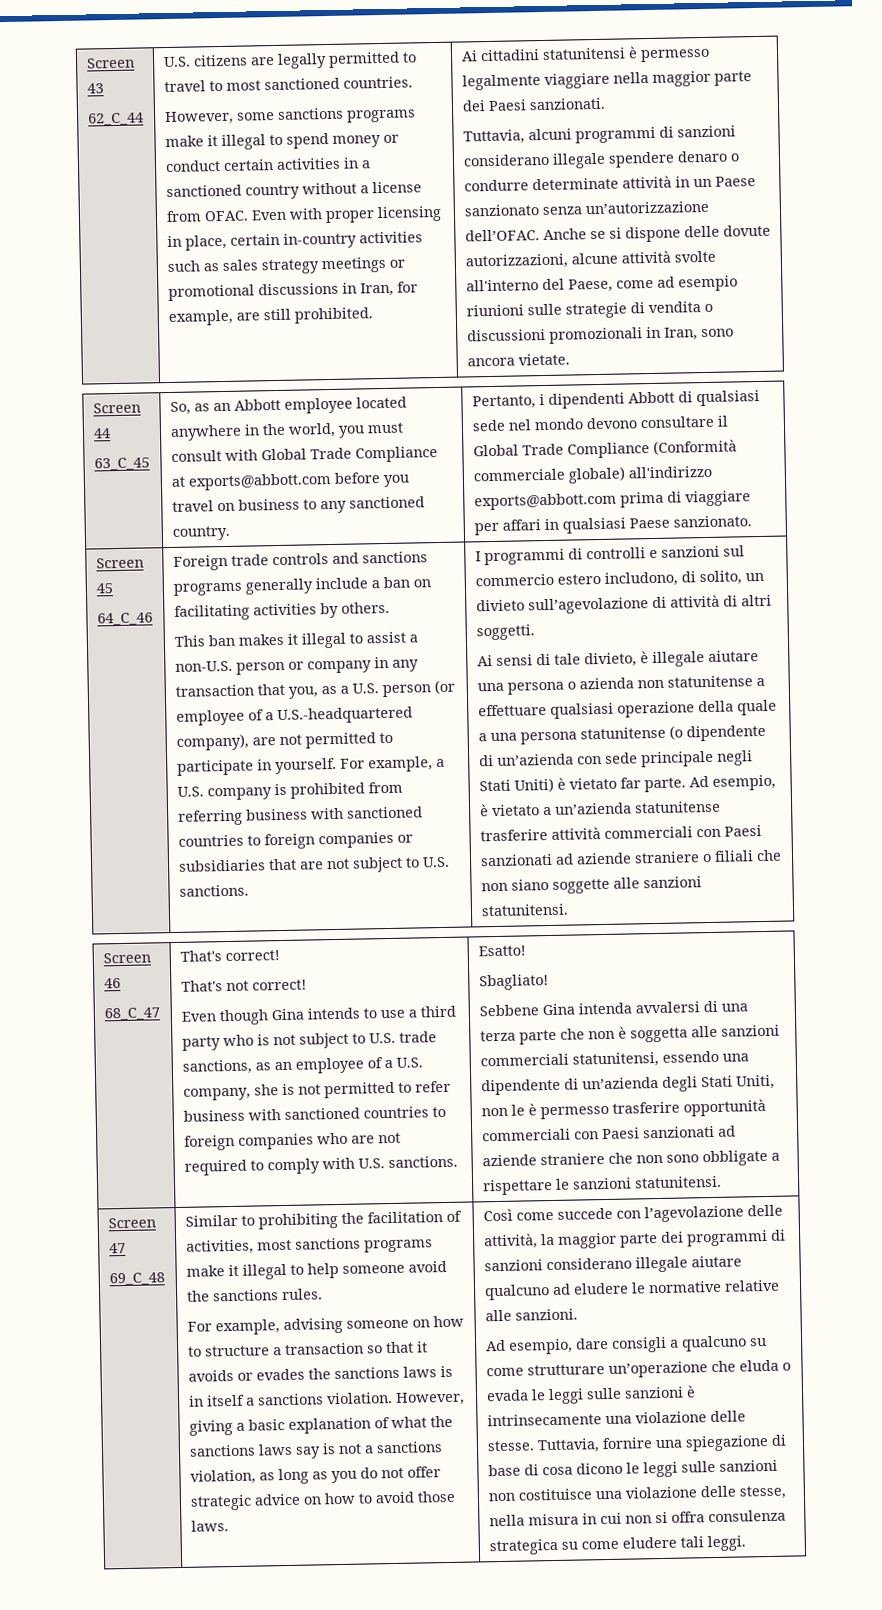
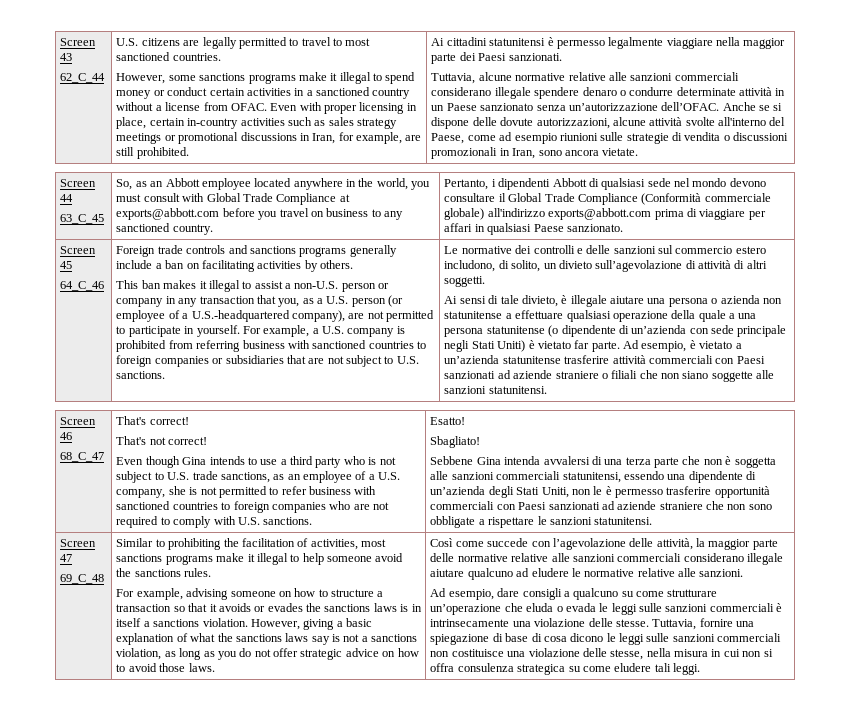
- Tuttavia, alcuni programmi di sanzioni considerano illegale spendere denaro o condurre determinate attività in un Paese sanzionato senza un’autorizzazione dell’OFAC.
+ Tuttavia, alcune normative relative alle sanzioni commerciali considerano illegale spendere denaro o condurre determinate attività in un Paese sanzionato senza un’autorizzazione dell’OFAC.
- I programmi di controlli e sanzioni sul commercio estero includono, di solito, un divieto sull’agevolazione di attività di altri soggetti.
+ Le normative dei controlli e delle sanzioni sul commercio estero includono, di solito, un divieto sull’agevolazione di attività di altri soggetti.
- Così come succede con l’agevolazione delle attività, la maggior parte dei programmi di sanzioni considerano illegale aiutare qualcuno ad eludere le normative relative alle sanzioni.
+ Così come succede con l’agevolazione delle attività, la maggior parte delle normative relative alle sanzioni commerciali considerano illegale aiutare qualcuno ad eludere le normative relative alle sanzioni.
- Ad esempio, dare consigli a qualcuno su come strutturare un’operazione che eluda o evada le leggi sulle sanzioni è intrinsecamente una violazione delle stesse.
+ Ad esempio, dare consigli a qualcuno su come strutturare un’operazione che eluda o evada le leggi sulle sanzioni commerciali è intrinsecamente una violazione delle stesse.
- Tuttavia, fornire una spiegazione di base di cosa dicono le leggi sulle sanzioni non costituisce una violazione delle stesse, nella misura in cui non si offra consulenza strategica su come eludere tali leggi.
+ Tuttavia, fornire una spiegazione di base di cosa dicono le leggi sulle sanzioni commerciali non costituisce una violazione delle stesse, nella misura in cui non si offra consulenza strategica su come eludere tali leggi.

